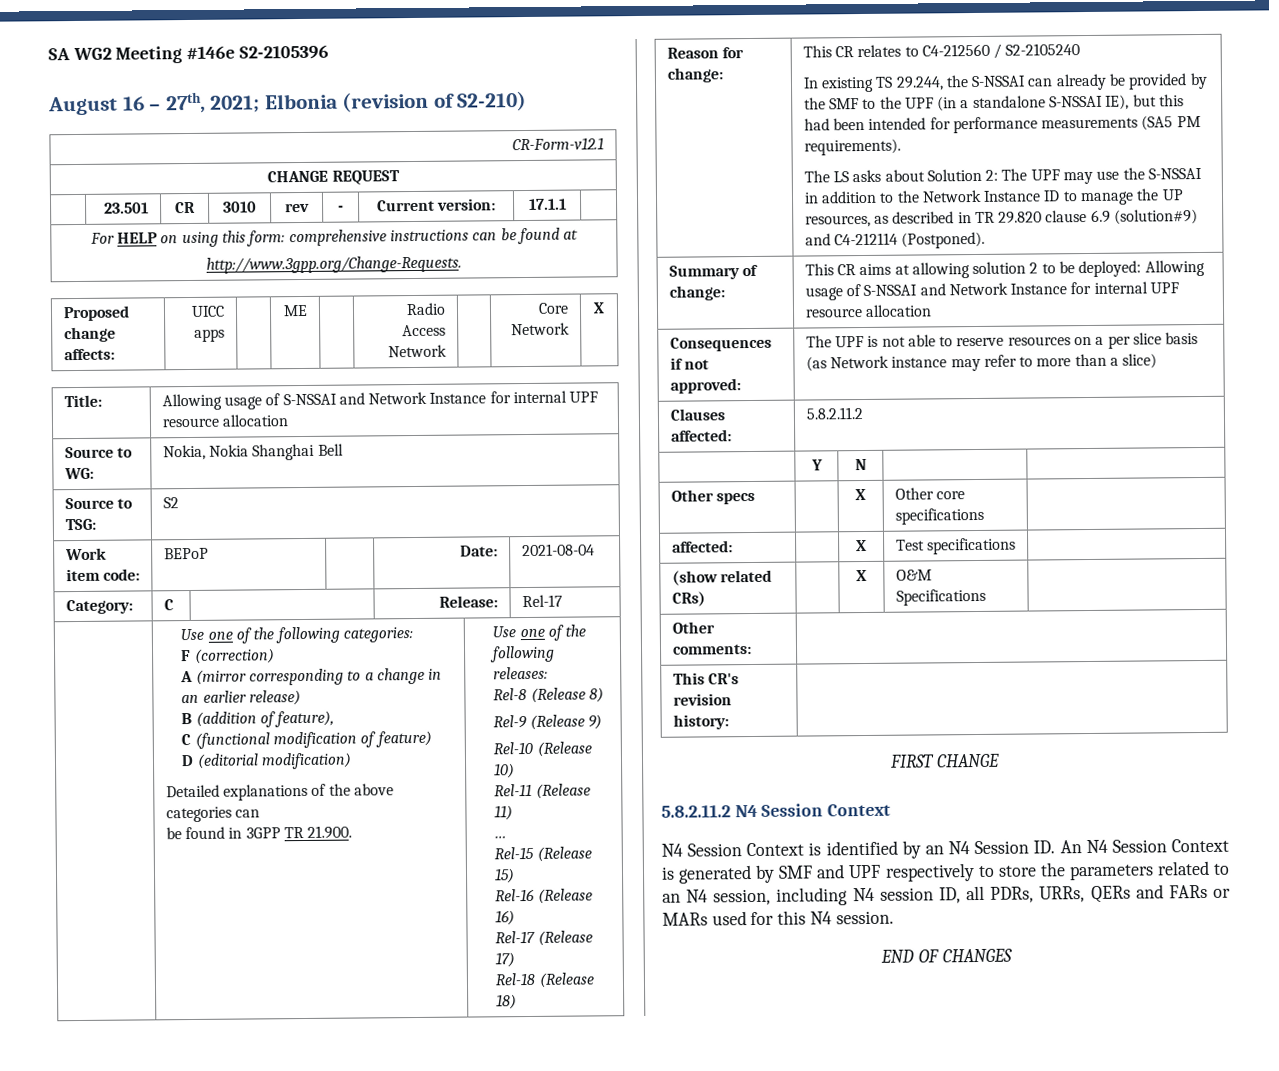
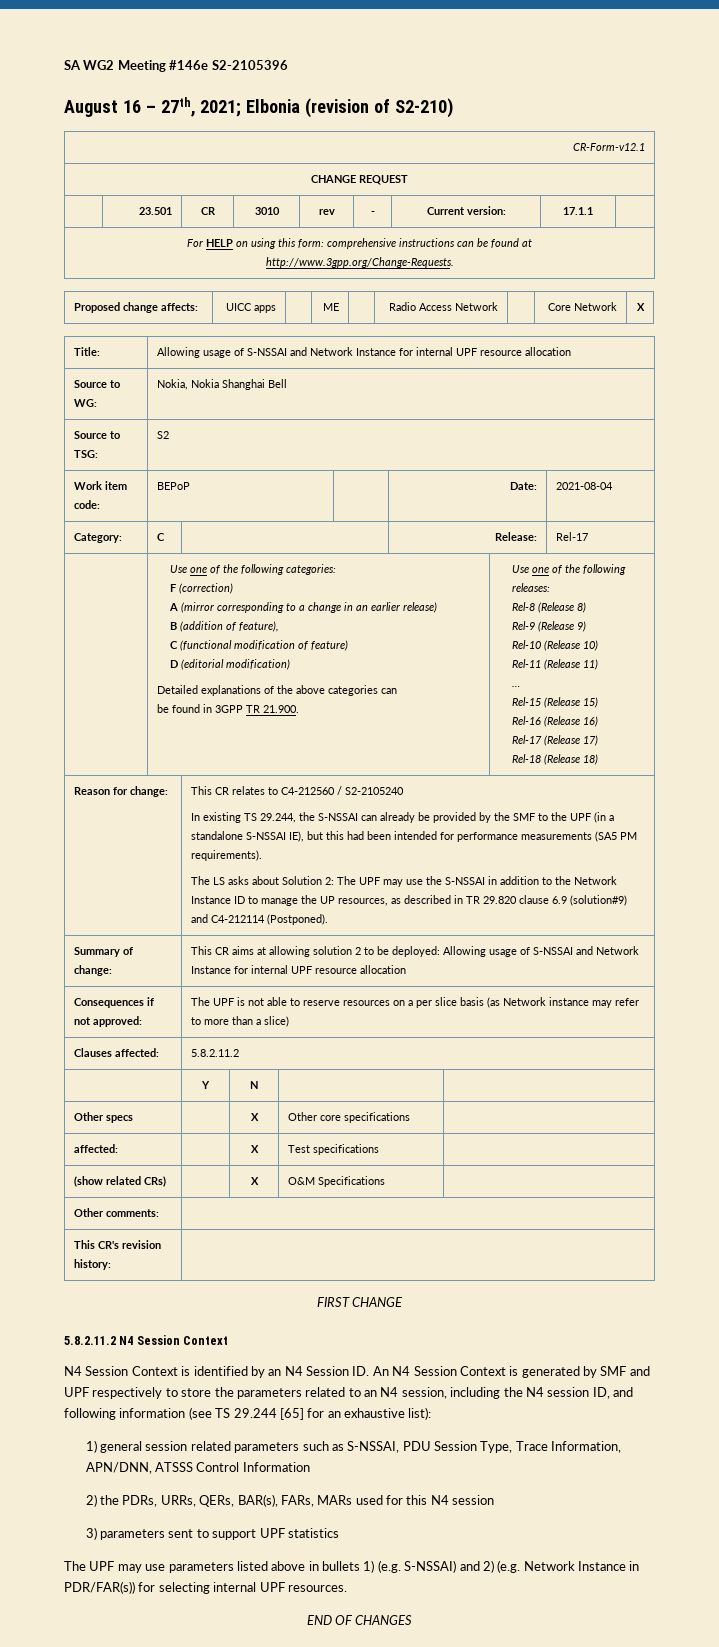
- N4 Session Context is identified by an N4 Session ID. An N4 Session Context is generated by SMF and UPF respectively to store the parameters related to an N4 session, including N4 session ID, all PDRs, URRs, QERs and FARs or MARs used for this N4 session.
+ N4 Session Context is identified by an N4 Session ID. An N4 Session Context is generated by SMF and UPF respectively to store the parameters related to an N4 session, including the N4 session ID, and following information (see TS 29.244 [65] for an exhaustive list):
+ 1) general session related parameters such as S-NSSAI, PDU Session Type, Trace Information, APN/DNN, ATSSS Control Information
+ 2) the PDRs, URRs, QERs, BAR(s), FARs, MARs used for this N4 session
+ 3) parameters sent to support UPF statistics
+ The UPF may use parameters listed above in bullets 1) (e.g. S-NSSAI) and 2) (e.g. Network Instance in PDR/FAR(s)) for selecting internal UPF resources.

